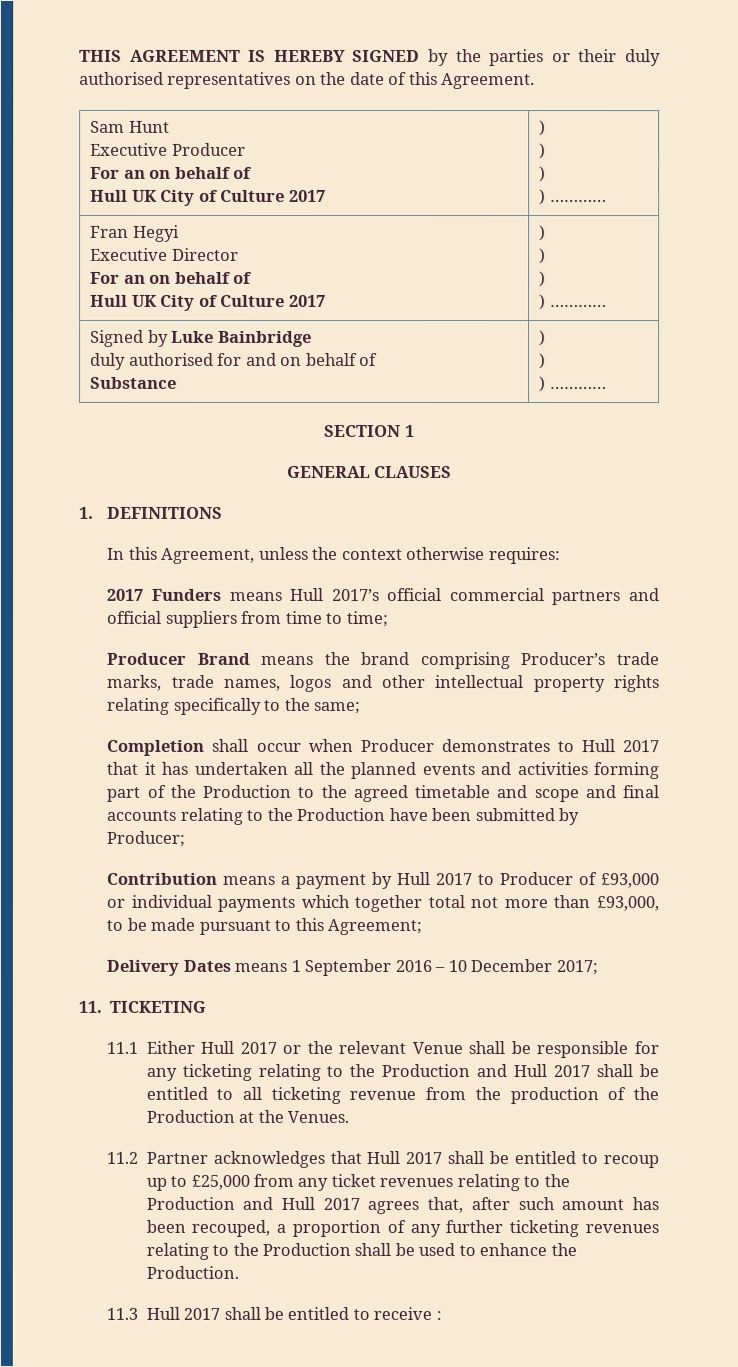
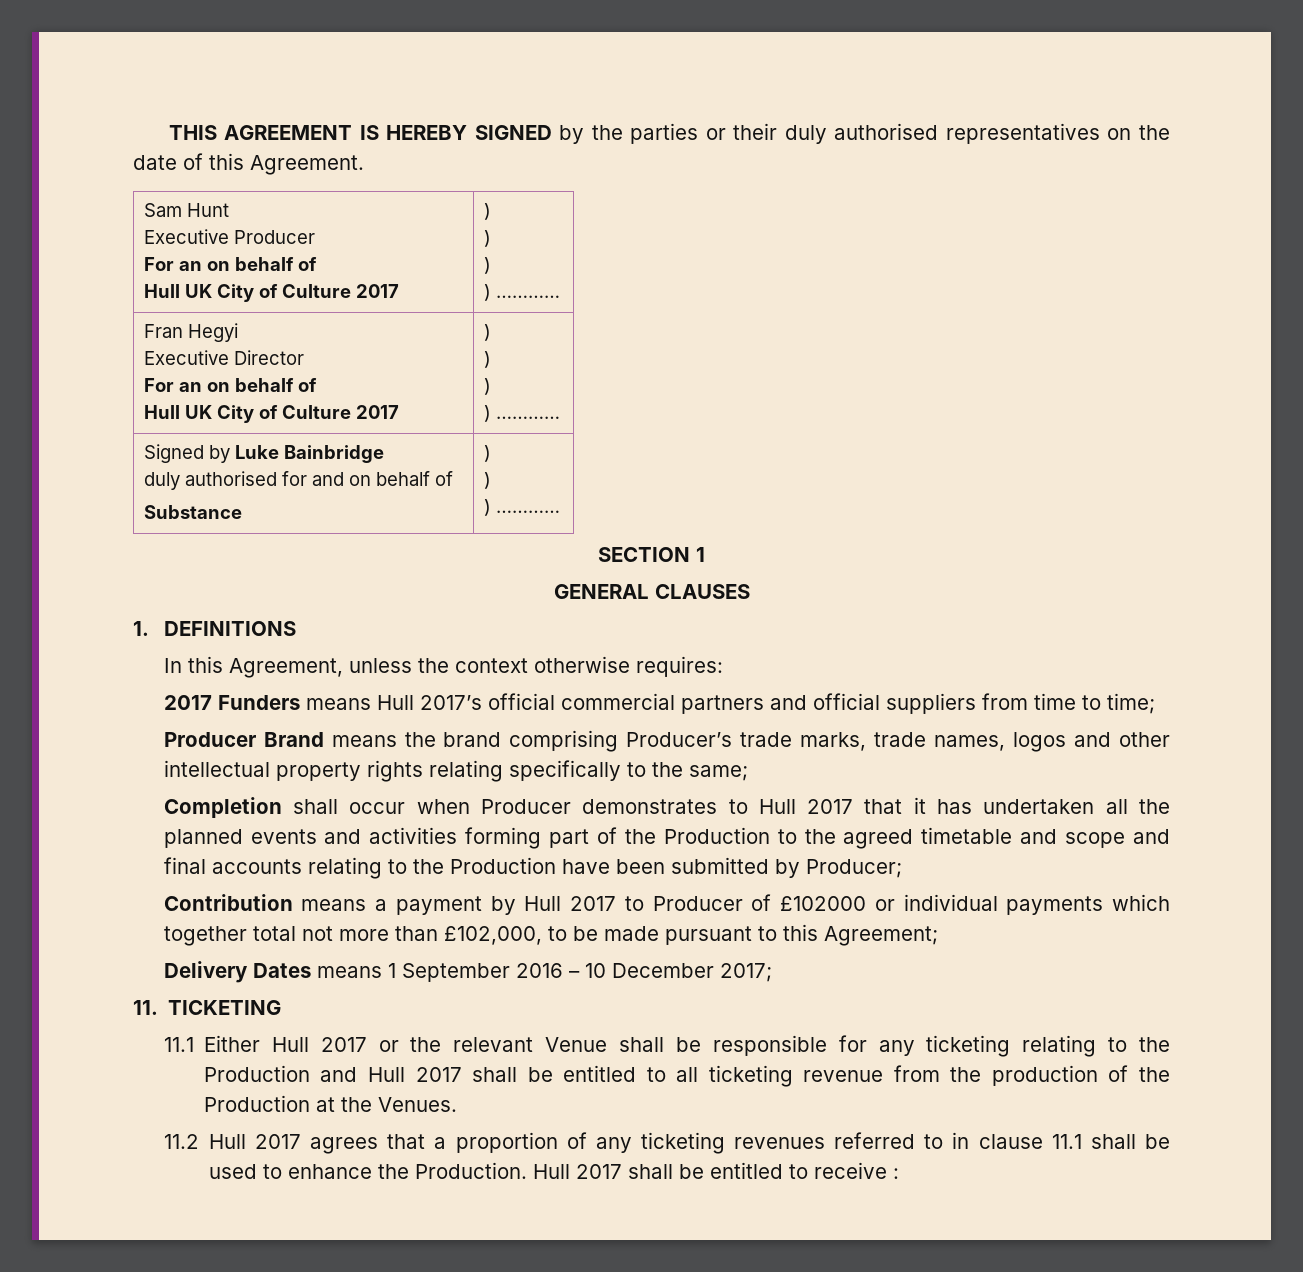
- Contribution means a payment by Hull 2017 to Producer of £93,000 or individual payments which together total not more than £93,000, to be made pursuant to this Agreement;
+ Contribution means a payment by Hull 2017 to Producer of £102000 or individual payments which together total not more than £102,000, to be made pursuant to this Agreement;
- 11.2 Partner acknowledges that Hull 2017 shall be entitled to recoup up to £25,000 from any ticket revenues relating to the Production and Hull 2017 agrees that, after such amount has been recouped, a proportion of any further ticketing revenues relating to the Production shall be used to enhance the Production.
- 11.3 Hull 2017 shall be entitled to receive :
+ 11.2 Hull 2017 agrees that a proportion of any ticketing revenues referred to in clause 11.1 shall be used to enhance the Production. Hull 2017 shall be entitled to receive :

